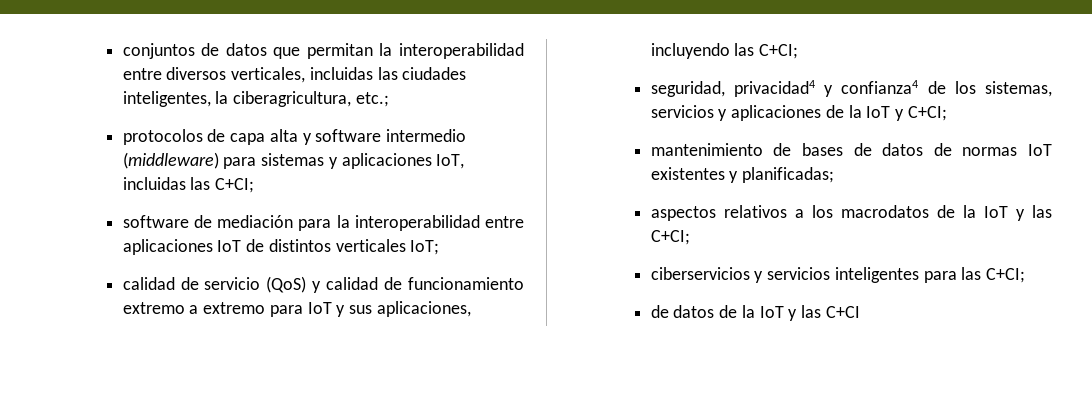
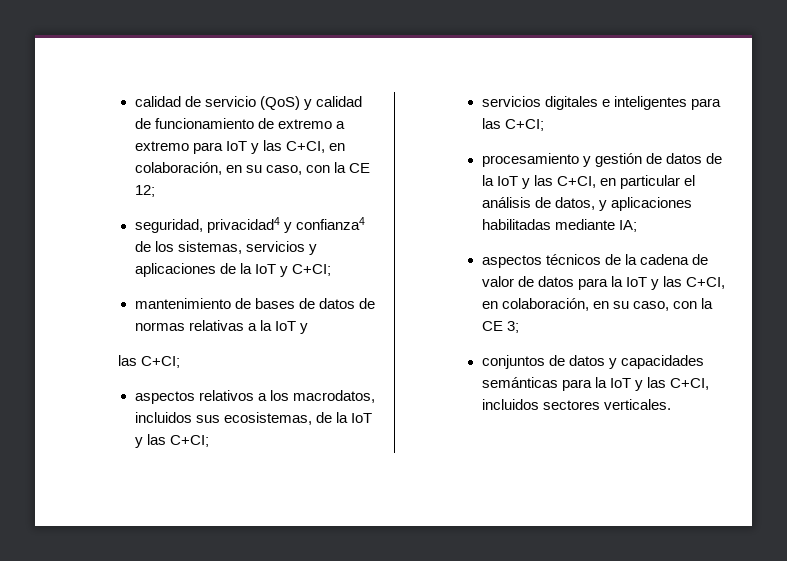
- conjuntos de datos que permitan la interoperabilidad entre diversos verticales, incluidas las ciudades inteligentes, la ciberagricultura, etc.;
- protocolos de capa alta y software intermedio (middleware) para sistemas y aplicaciones IoT, incluidas las C+CI;
- software de mediación para la interoperabilidad entre aplicaciones IoT de distintos verticales IoT;
- calidad de servicio (QoS) y calidad de funcionamiento extremo a extremo para IoT y sus aplicaciones, incluyendo las C+CI;
+ calidad de servicio (QoS) y calidad de funcionamiento de extremo a extremo para IoT y las C+CI, en colaboración, en su caso, con la CE 12;
- mantenimiento de bases de datos de normas IoT existentes y planificadas;
+ mantenimiento de bases de datos de normas relativas a la IoT y
+ las C+CI;
- aspectos relativos a los macrodatos de la IoT y las C+CI;
+ aspectos relativos a los macrodatos, incluidos sus ecosistemas, de la IoT y las C+CI;
- ciberservicios y servicios inteligentes para las C+CI;
+ servicios digitales e inteligentes para las C+CI;
- de datos de la IoT y las C+CI
+ procesamiento y gestión de datos de la IoT y las C+CI, en particular el análisis de datos, y aplicaciones habilitadas mediante IA;
+ aspectos técnicos de la cadena de valor de datos para la IoT y las C+CI, en colaboración, en su caso, con la CE 3;
+ conjuntos de datos y capacidades semánticas para la IoT y las C+CI, incluidos sectores verticales.

